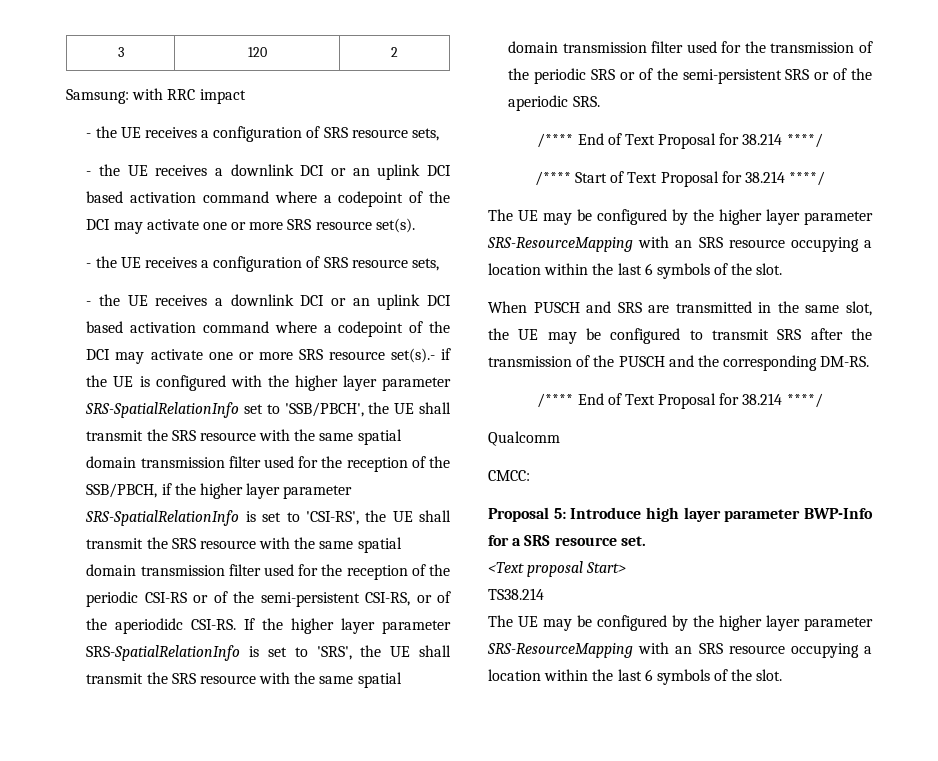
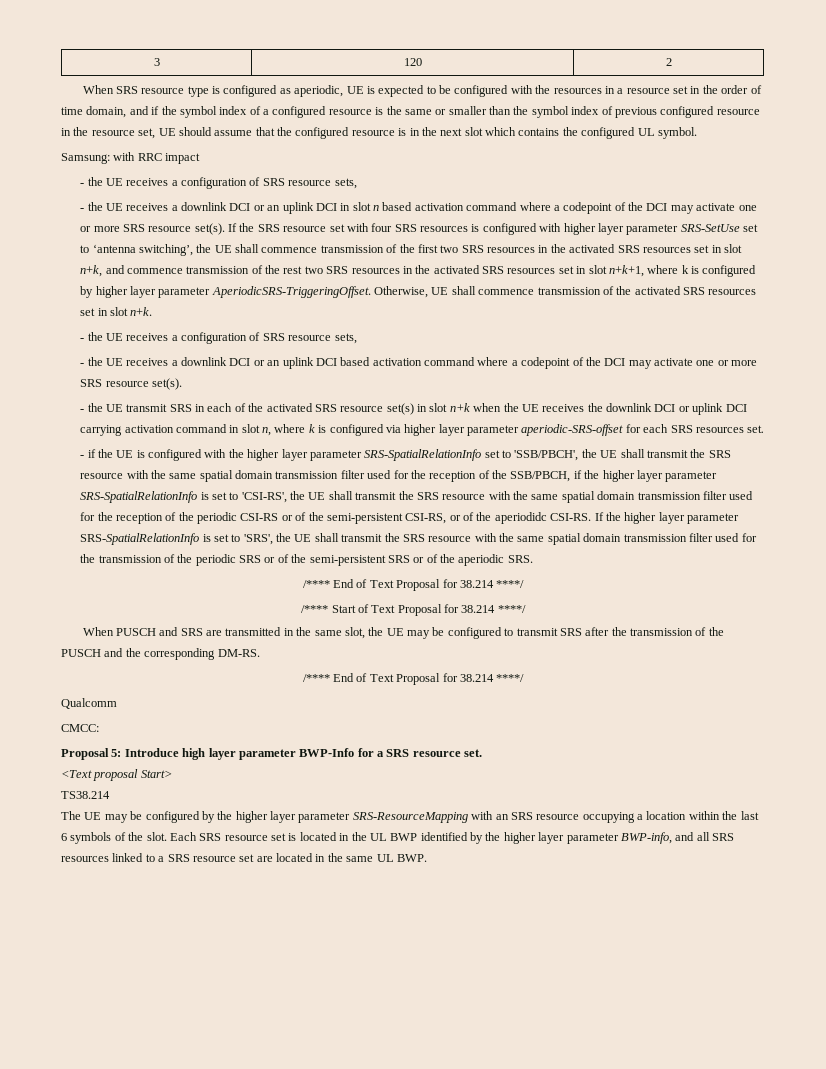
+ When SRS resource type is configured as aperiodic, UE is expected to be configured with the resources in a resource set in the order of time domain, and if the symbol index of a configured resource is the same or smaller than the symbol index of previous configured resource in the resource set, UE should assume that the configured resource is in the next slot which contains the configured UL symbol.
+ - the UE receives a downlink DCI or an uplink DCI in slot n based activation command where a codepoint of the DCI may activate one or more SRS resource set(s). If the SRS resource set with four SRS resources is configured with higher layer parameter SRS-SetUse set to ‘antenna switching’, the UE shall commence transmission of the first two SRS resources in the activated SRS resources set in slot n+k, and commence transmission of the rest two SRS resources in the activated SRS resources set in slot n+k+1, where k is configured by higher layer parameter AperiodicSRS-TriggeringOffset. Otherwise, UE shall commence transmission of the activated SRS resources set in slot n+k.
+ - the UE receives a configuration of SRS resource sets,
  - the UE receives a downlink DCI or an uplink DCI based activation command where a codepoint of the DCI may activate one or more SRS resource set(s).
- - the UE receives a configuration of SRS resource sets,
- - the UE receives a downlink DCI or an uplink DCI based activation command where a codepoint of the DCI may activate one or more SRS resource set(s).- if the UE is configured with the higher layer parameter SRS-SpatialRelationInfo set to 'SSB/PBCH', the UE shall transmit the SRS resource with the same spatial domain transmission filter used for the reception of the SSB/PBCH, if the higher layer parameter SRS-SpatialRelationInfo is set to 'CSI-RS', the UE shall transmit the SRS resource with the same spatial domain transmission filter used for the reception of the periodic CSI-RS or of the semi-persistent CSI-RS, or of the aperiodidc CSI-RS.
+ - the UE transmit SRS in each of the activated SRS resource set(s) in slot n+k when the UE receives the downlink DCI or uplink DCI carrying activation command in slot n, where k is configured via higher layer parameter aperiodic-SRS-offset for each SRS resources set.
+ - if the UE is configured with the higher layer parameter SRS-SpatialRelationInfo set to 'SSB/PBCH', the UE shall transmit the SRS resource with the same spatial domain transmission filter used for the reception of the SSB/PBCH, if the higher layer parameter SRS-SpatialRelationInfo is set to 'CSI-RS', the UE shall transmit the SRS resource with the same spatial domain transmission filter used for the reception of the periodic CSI-RS or of the semi-persistent CSI-RS, or of the aperiodidc CSI-RS.
  /**** Start of Text Proposal for 38.214 ****/
- The UE may be configured by the higher layer parameter SRS-ResourceMapping with an SRS resource occupying a location within the last 6 symbols of the slot.
+ Each SRS resource set is located in the UL BWP identified by the higher layer parameter BWP-info, and all SRS resources linked to a SRS resource set are located in the same UL BWP.

